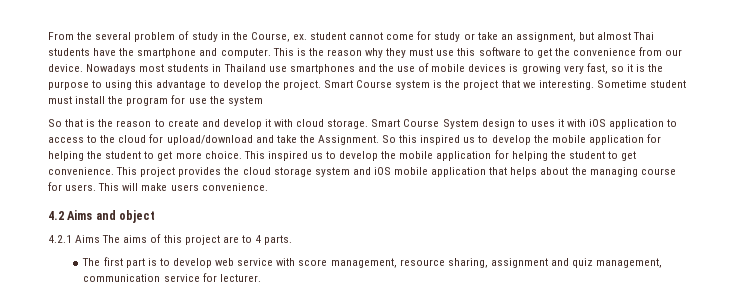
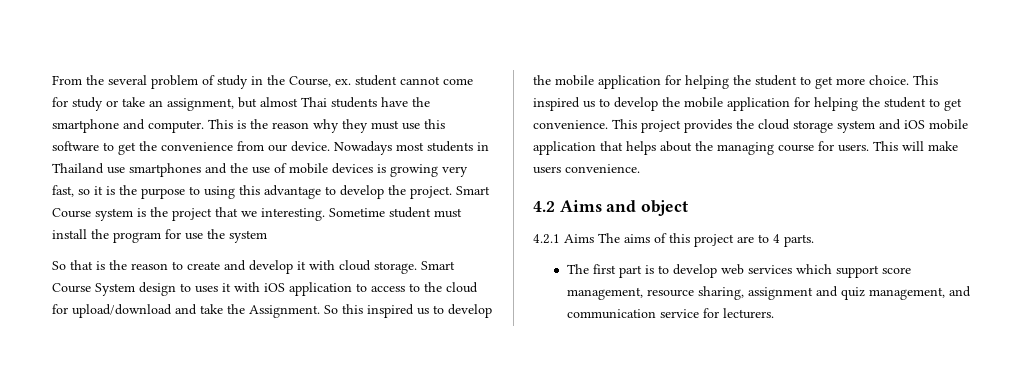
- The first part is to develop web service with score management, resource sharing, assignment and quiz management, communication service for lecturer.
+ The first part is to develop web services which support score management, resource sharing, assignment and quiz management, and communication service for lecturers.

